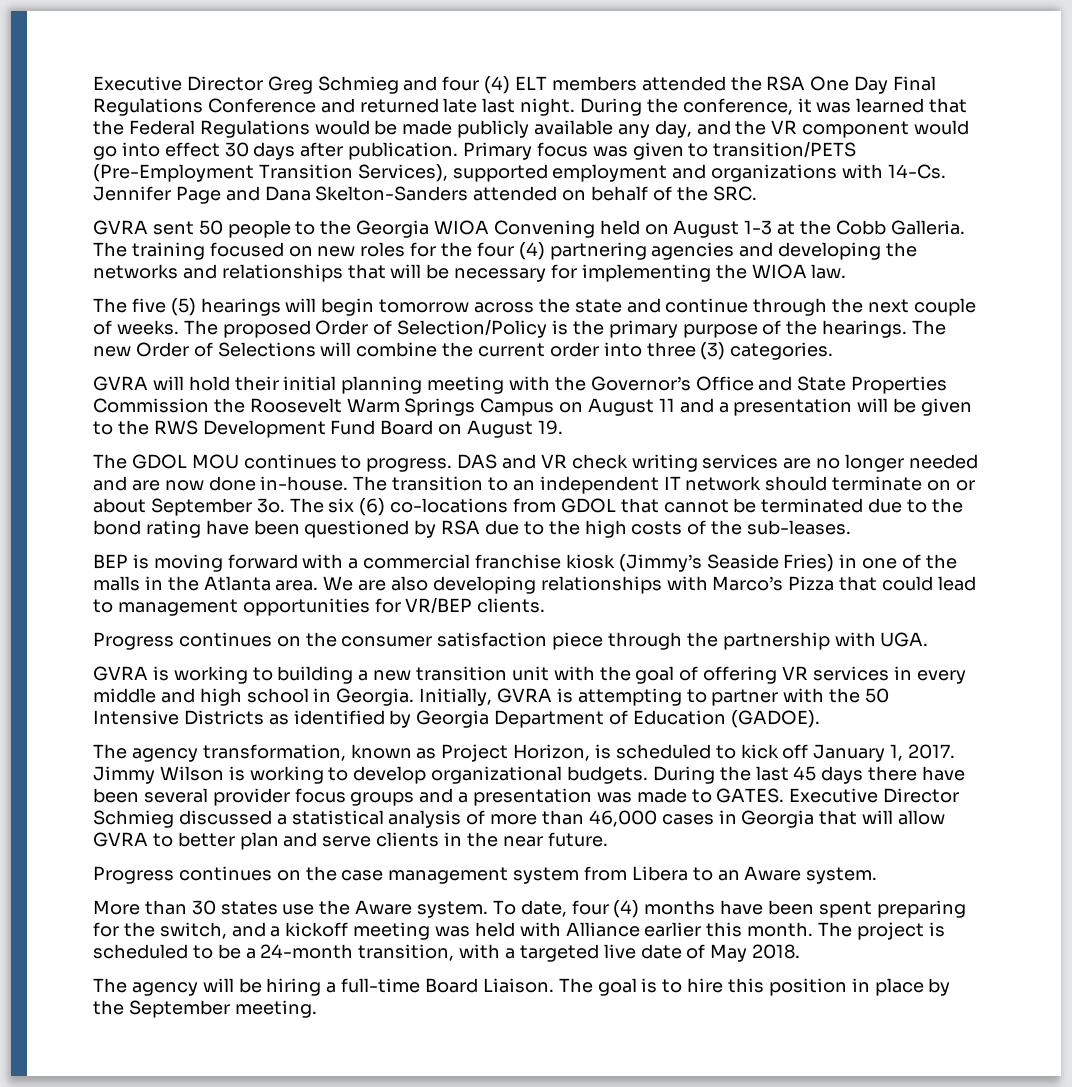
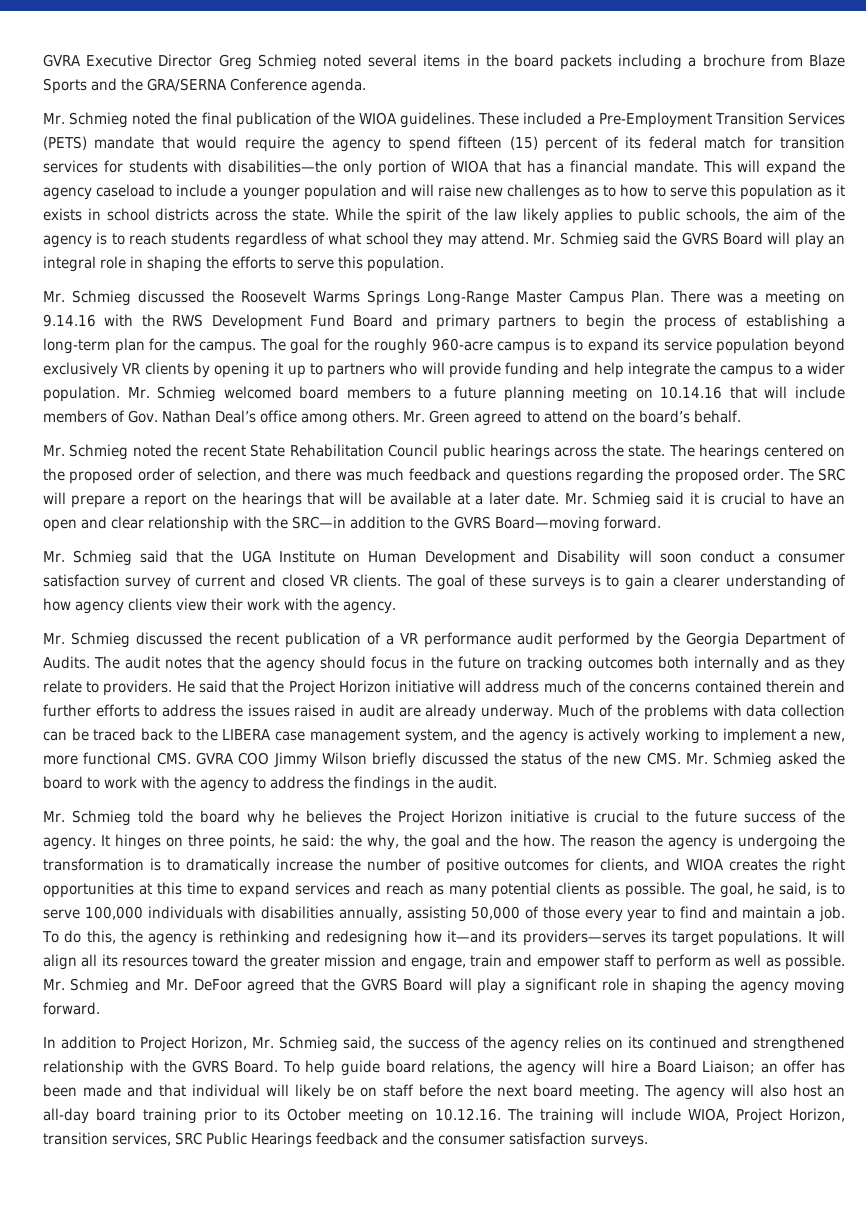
- Executive Director Greg Schmieg and four (4) ELT members attended the RSA One Day Final Regulations Conference and returned late last night. During the conference, it was learned that the Federal Regulations would be made publicly available any day, and the VR component would go into effect 30 days after publication. Primary focus was given to transition/PETS (Pre-Employment Transition Services), supported employment and organizations with 14-Cs. Jennifer Page and Dana Skelton-Sanders attended on behalf of the SRC.
- GVRA sent 50 people to the Georgia WIOA Convening held on August 1-3 at the Cobb Galleria. The training focused on new roles for the four (4) partnering agencies and developing the networks and relationships that will be necessary for implementing the WIOA law.
- The five (5) hearings will begin tomorrow across the state and continue through the next couple of weeks. The proposed Order of Selection/Policy is the primary purpose of the hearings. The new Order of Selections will combine the current order into three (3) categories.
- GVRA will hold their initial planning meeting with the Governor’s Office and State Properties Commission the Roosevelt Warm Springs Campus on August 11 and a presentation will be given to the RWS Development Fund Board on August 19.
- The GDOL MOU continues to progress. DAS and VR check writing services are no longer needed and are now done in-house. The transition to an independent IT network should terminate on or about September 3o. The six (6) co-locations from GDOL that cannot be terminated due to the bond rating have been questioned by RSA due to the high costs of the sub-leases.
- BEP is moving forward with a commercial franchise kiosk (Jimmy’s Seaside Fries) in one of the malls in the Atlanta area. We are also developing relationships with Marco’s Pizza that could lead to management opportunities for VR/BEP clients.
- Progress continues on the consumer satisfaction piece through the partnership with UGA.
- GVRA is working to building a new transition unit with the goal of offering VR services in every middle and high school in Georgia. Initially, GVRA is attempting to partner with the 50 Intensive Districts as identified by Georgia Department of Education (GADOE).
- The agency transformation, known as Project Horizon, is scheduled to kick off January 1, 2017. Jimmy Wilson is working to develop organizational budgets. During the last 45 days there have been several provider focus groups and a presentation was made to GATES. Executive Director Schmieg discussed a statistical analysis of more than 46,000 cases in Georgia that will allow GVRA to better plan and serve clients in the near future.
- Progress continues on the case management system from Libera to an Aware system.
- More than 30 states use the Aware system. To date, four (4) months have been spent preparing for the switch, and a kickoff meeting was held with Alliance earlier this month. The project is scheduled to be a 24-month transition, with a targeted live date of May 2018.
- The agency will be hiring a full-time Board Liaison. The goal is to hire this position in place by the September meeting.
+ GVRA Executive Director Greg Schmieg noted several items in the board packets including a brochure from Blaze Sports and the GRA/SERNA Conference agenda.
+ Mr. Schmieg noted the final publication of the WIOA guidelines. These included a Pre-Employment Transition Services (PETS) mandate that would require the agency to spend fifteen (15) percent of its federal match for transition services for students with disabilities—the only portion of WIOA that has a financial mandate. This will expand the agency caseload to include a younger population and will raise new challenges as to how to serve this population as it exists in school districts across the state. While the spirit of the law likely applies to public schools, the aim of the agency is to reach students regardless of what school they may attend. Mr. Schmieg said the GVRS Board will play an integral role in shaping the efforts to serve this population.
+ Mr. Schmieg discussed the Roosevelt Warms Springs Long-Range Master Campus Plan. There was a meeting on 9.14.16 with the RWS Development Fund Board and primary partners to begin the process of establishing a long-term plan for the campus. The goal for the roughly 960-acre campus is to expand its service population beyond exclusively VR clients by opening it up to partners who will provide funding and help integrate the campus to a wider population. Mr. Schmieg welcomed board members to a future planning meeting on 10.14.16 that will include members of Gov. Nathan Deal’s office among others. Mr. Green agreed to attend on the board’s behalf.
+ Mr. Schmieg noted the recent State Rehabilitation Council public hearings across the state. The hearings centered on the proposed order of selection, and there was much feedback and questions regarding the proposed order. The SRC will prepare a report on the hearings that will be available at a later date. Mr. Schmieg said it is crucial to have an open and clear relationship with the SRC—in addition to the GVRS Board—moving forward.
+ Mr. Schmieg said that the UGA Institute on Human Development and Disability will soon conduct a consumer satisfaction survey of current and closed VR clients. The goal of these surveys is to gain a clearer understanding of how agency clients view their work with the agency.
+ Mr. Schmieg discussed the recent publication of a VR performance audit performed by the Georgia Department of Audits. The audit notes that the agency should focus in the future on tracking outcomes both internally and as they relate to providers. He said that the Project Horizon initiative will address much of the concerns contained therein and further efforts to address the issues raised in audit are already underway. Much of the problems with data collection can be traced back to the LIBERA case management system, and the agency is actively working to implement a new, more functional CMS. GVRA COO Jimmy Wilson briefly discussed the status of the new CMS. Mr. Schmieg asked the board to work with the agency to address the findings in the audit.
+ Mr. Schmieg told the board why he believes the Project Horizon initiative is crucial to the future success of the agency. It hinges on three points, he said: the why, the goal and the how. The reason the agency is undergoing the transformation is to dramatically increase the number of positive outcomes for clients, and WIOA creates the right opportunities at this time to expand services and reach as many potential clients as possible. The goal, he said, is to serve 100,000 individuals with disabilities annually, assisting 50,000 of those every year to find and maintain a job. To do this, the agency is rethinking and redesigning how it—and its providers—serves its target populations. It will align all its resources toward the greater mission and engage, train and empower staff to perform as well as possible. Mr. Schmieg and Mr. DeFoor agreed that the GVRS Board will play a significant role in shaping the agency moving forward.
+ In addition to Project Horizon, Mr. Schmieg said, the success of the agency relies on its continued and strengthened relationship with the GVRS Board. To help guide board relations, the agency will hire a Board Liaison; an offer has been made and that individual will likely be on staff before the next board meeting. The agency will also host an all-day board training prior to its October meeting on 10.12.16. The training will include WIOA, Project Horizon, transition services, SRC Public Hearings feedback and the consumer satisfaction surveys.

